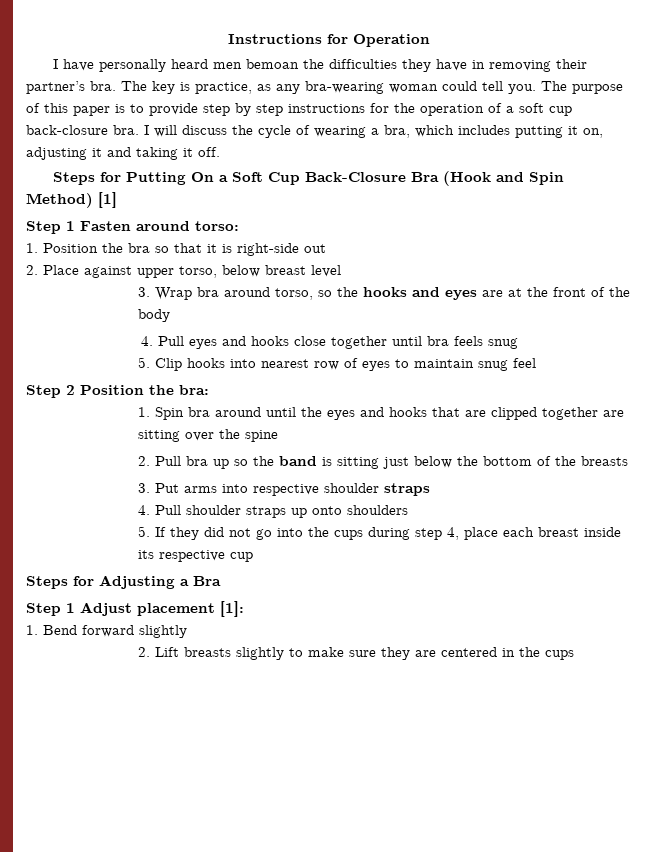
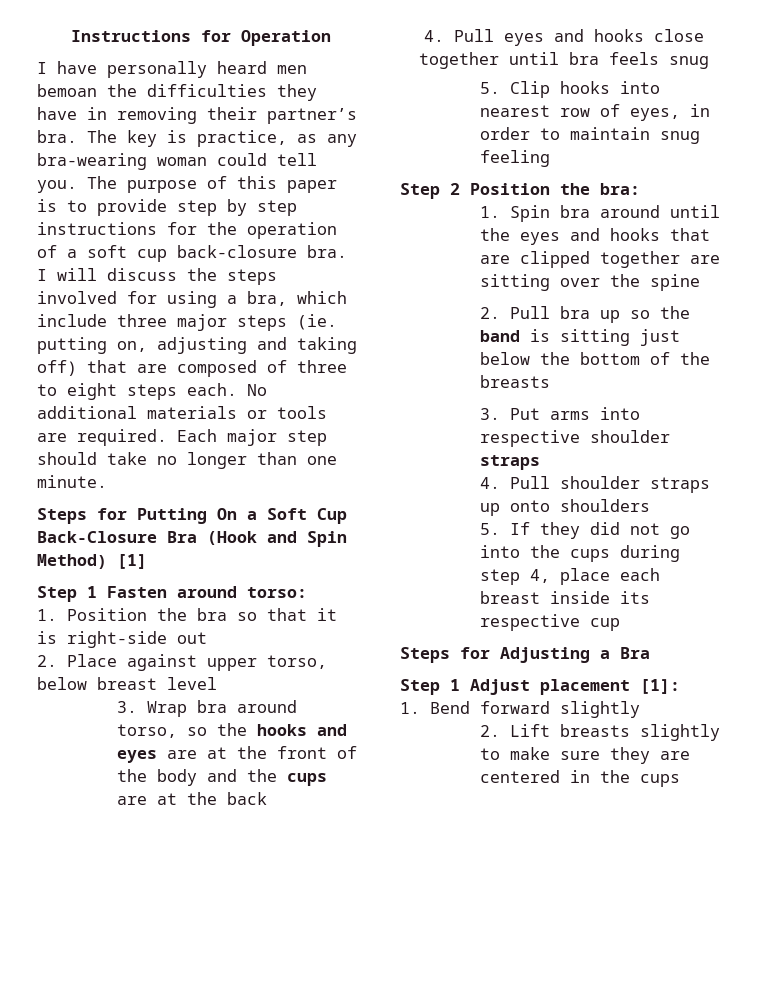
- I will discuss the cycle of wearing a bra, which includes putting it on, adjusting it and taking it off.
+ I will discuss the steps involved for using a bra, which include three major steps (ie. putting on, adjusting and taking off) that are composed of three to eight steps each. No additional materials or tools are required. Each major step should take no longer than one minute.
- 3. Wrap bra around torso, so the hooks and eyes are at the front of the body
+ 3. Wrap bra around torso, so the hooks and eyes are at the front of the body and the cups are at the back
- 5. Clip hooks into nearest row of eyes to maintain snug feel
+ 5. Clip hooks into nearest row of eyes, in order to maintain snug feeling

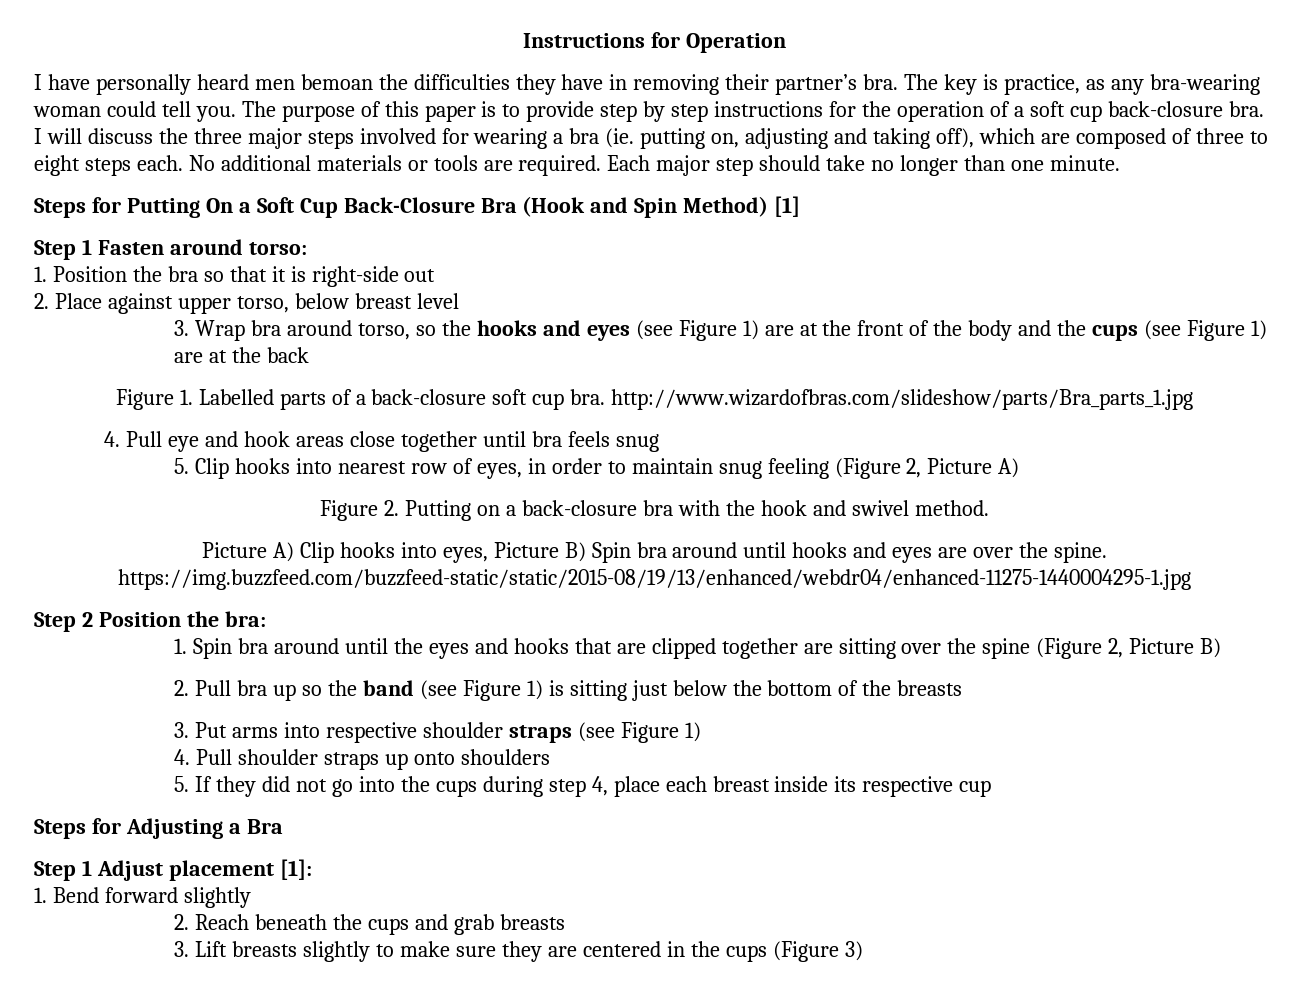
- I will discuss the steps involved for using a bra, which include three major steps (ie. putting on, adjusting and taking off) that are composed of three to eight steps each.
+ I will discuss the three major steps involved for wearing a bra (ie. putting on, adjusting and taking off), which are composed of three to eight steps each.
- 3. Wrap bra around torso, so the hooks and eyes are at the front of the body and the cups are at the back
+ 3. Wrap bra around torso, so the hooks and eyes (see Figure 1) are at the front of the body and the cups (see Figure 1) are at the back
- 4. Pull eyes and hooks close together until bra feels snug
+ Figure 1. Labelled parts of a back-closure soft cup bra. http://www.wizardofbras.com/slideshow/parts/Bra_parts_1.jpg
+ 4. Pull eye and hook areas close together until bra feels snug
- 5. Clip hooks into nearest row of eyes, in order to maintain snug feeling
+ 5. Clip hooks into nearest row of eyes, in order to maintain snug feeling (Figure 2, Picture A)
+ Figure 2. Putting on a back-closure bra with the hook and swivel method.
+ Picture A) Clip hooks into eyes, Picture B) Spin bra around until hooks and eyes are over the spine. https://img.buzzfeed.com/buzzfeed-static/static/2015-08/19/13/enhanced/webdr04/enhanced-11275-1440004295-1.jpg
- 1. Spin bra around until the eyes and hooks that are clipped together are sitting over the spine
+ 1. Spin bra around until the eyes and hooks that are clipped together are sitting over the spine (Figure 2, Picture B)
- 2. Pull bra up so the band is sitting just below the bottom of the breasts
+ 2. Pull bra up so the band (see Figure 1) is sitting just below the bottom of the breasts
- 3. Put arms into respective shoulder straps
+ 3. Put arms into respective shoulder straps (see Figure 1)
- 2. Lift breasts slightly to make sure they are centered in the cups
+ 2. Reach beneath the cups and grab breasts
+ 3. Lift breasts slightly to make sure they are centered in the cups (Figure 3)

